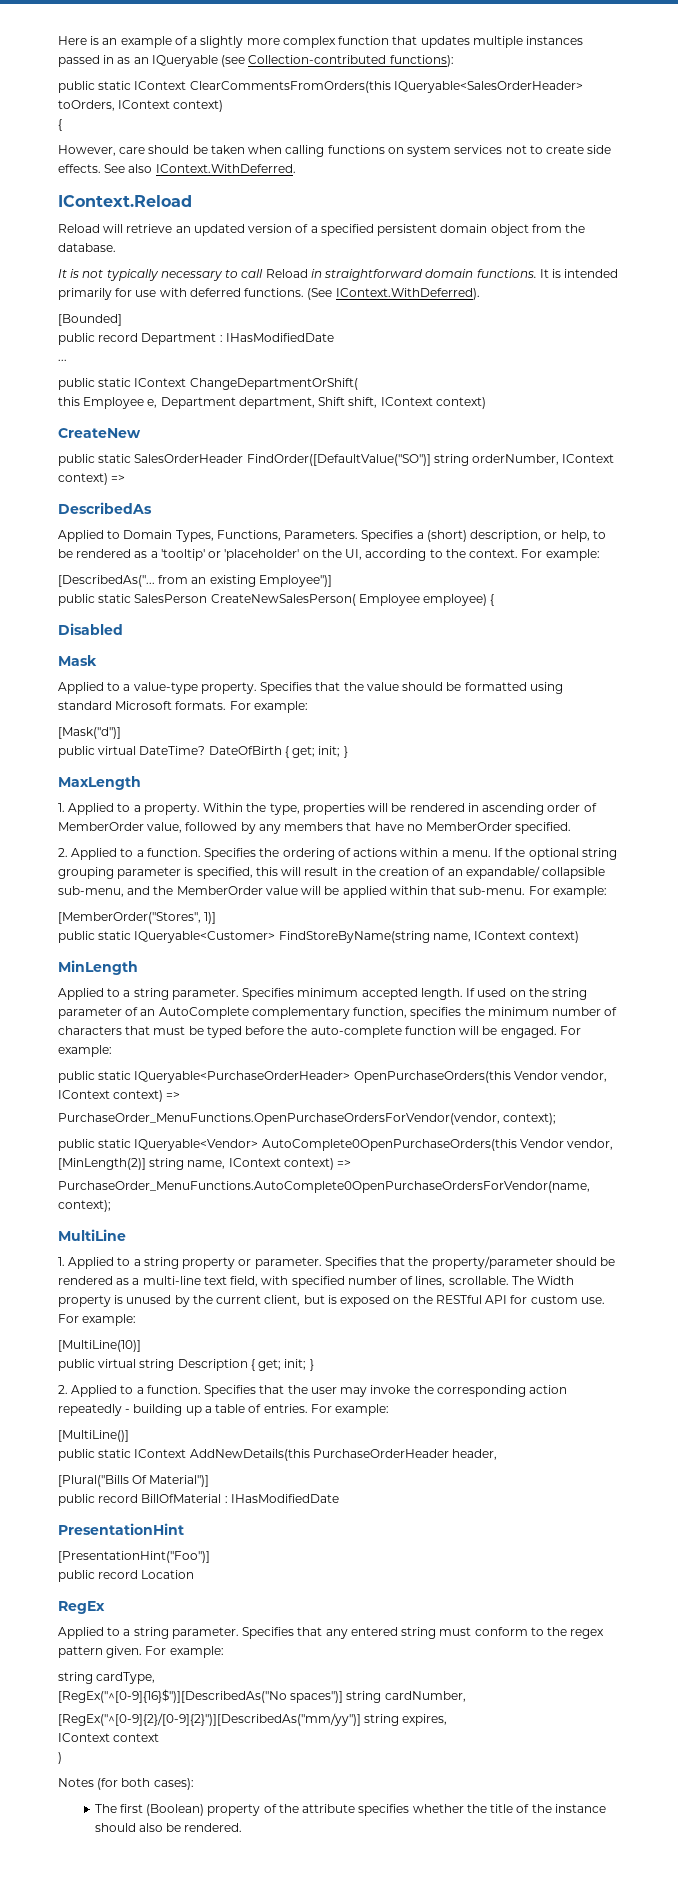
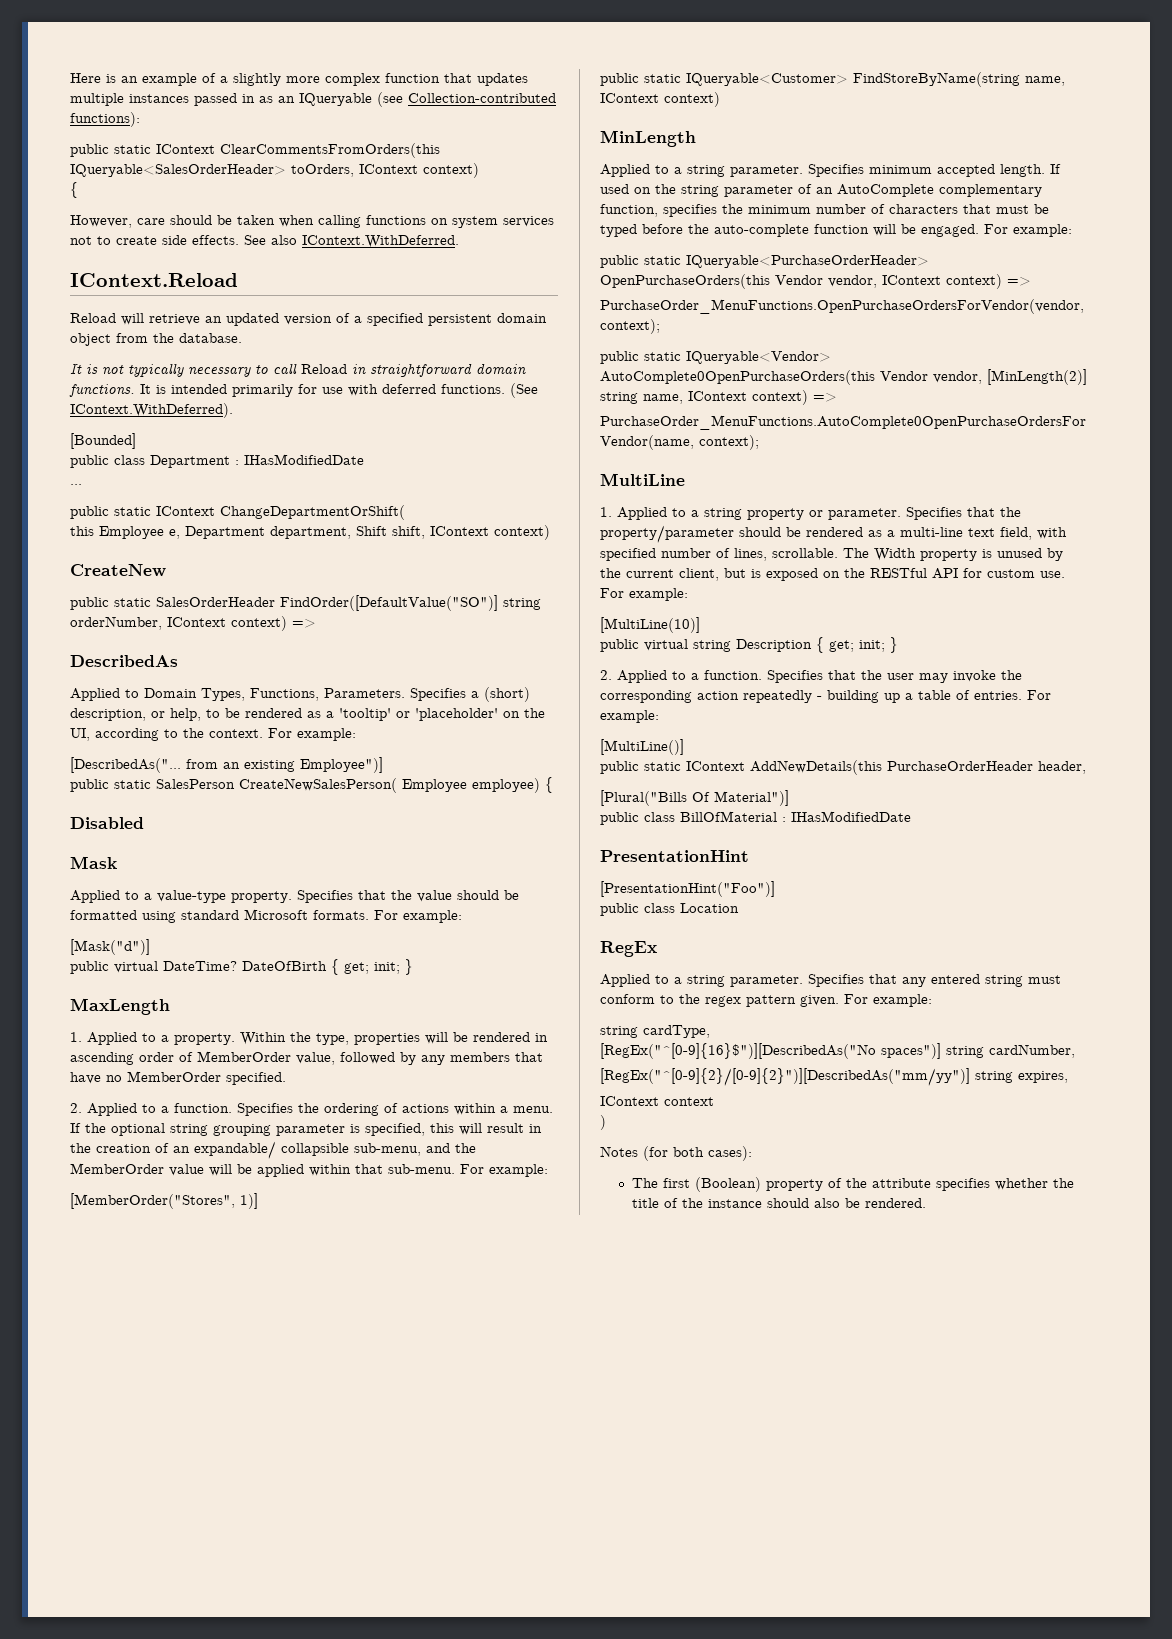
- public record Department : IHasModifiedDate
+ public class Department : IHasModifiedDate
- public record BillOfMaterial : IHasModifiedDate
+ public class BillOfMaterial : IHasModifiedDate
- public record Location
+ public class Location

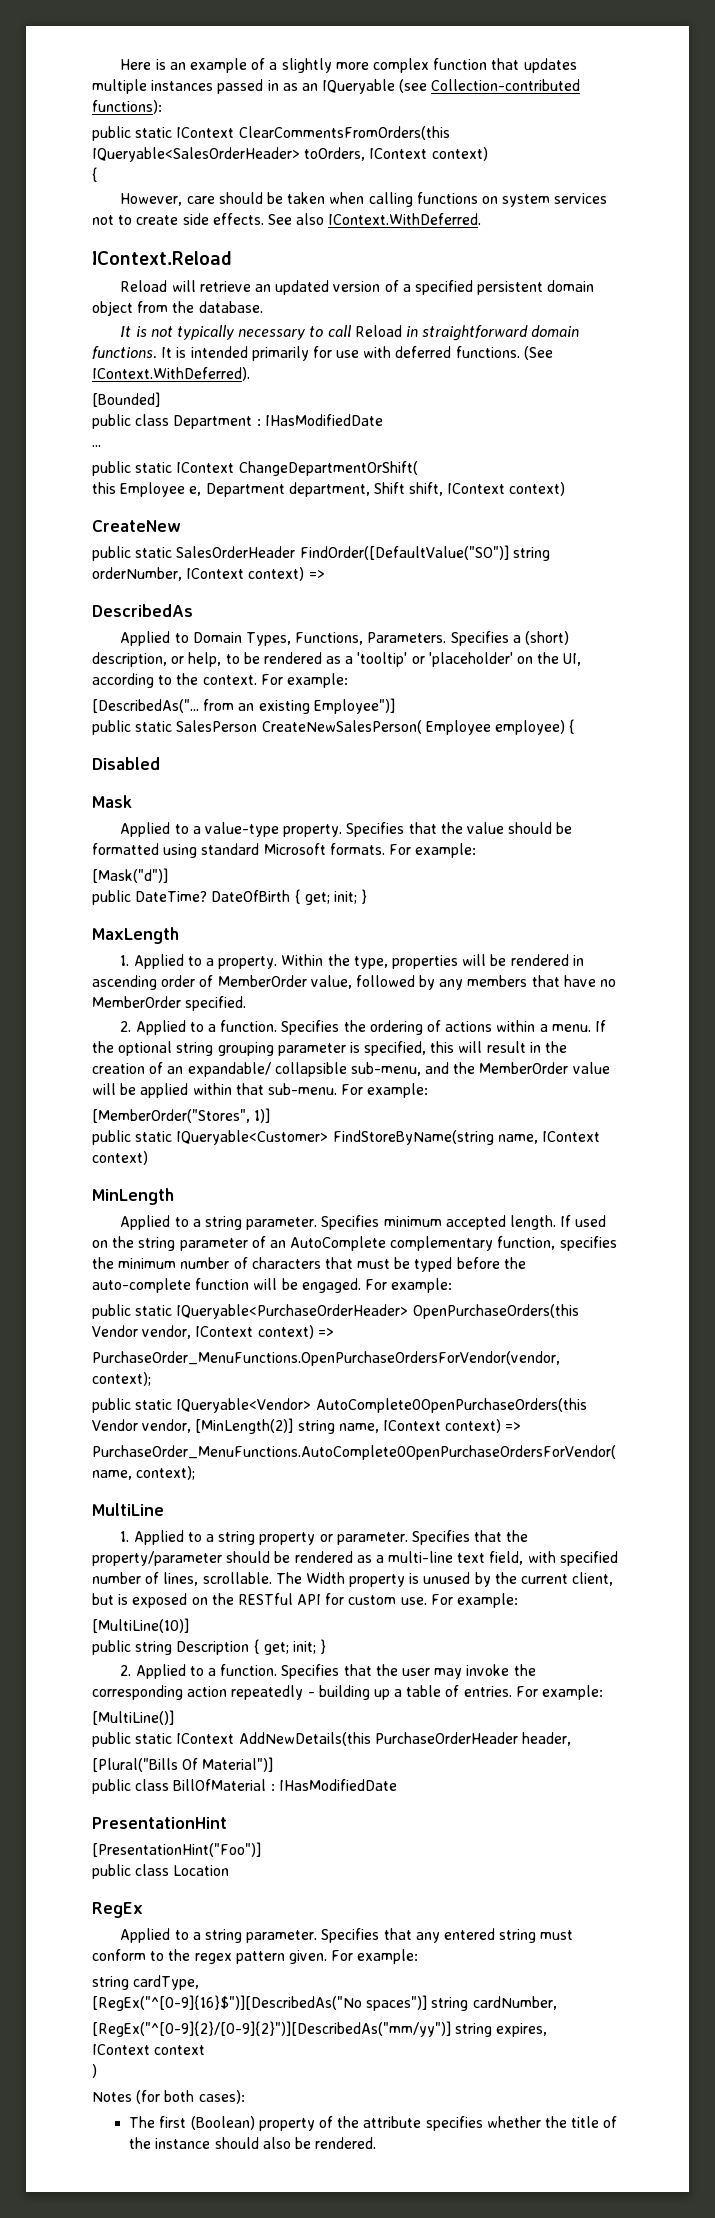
- public virtual DateTime?
+ public DateTime?
- public virtual string Description { get; init; }
+ public string Description { get; init; }

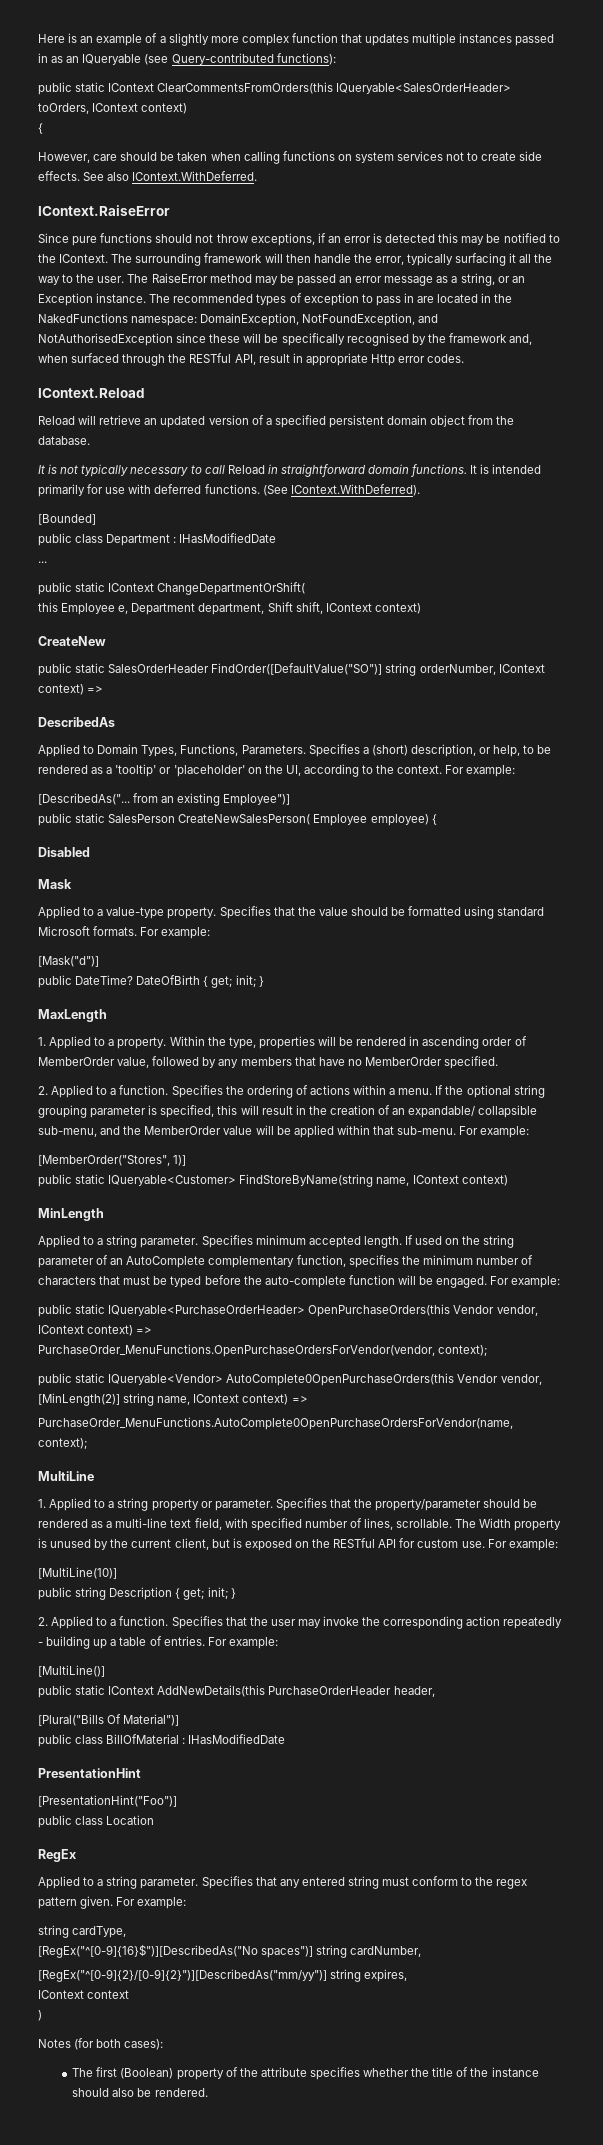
- Here is an example of a slightly more complex function that updates multiple instances passed in as an IQueryable (see Collection-contributed functions):
+ Here is an example of a slightly more complex function that updates multiple instances passed in as an IQueryable (see Query-contributed functions):
+ IContext.RaiseError
+ Since pure functions should not throw exceptions, if an error is detected this may be notified to the IContext. The surrounding framework will then handle the error, typically surfacing it all the way to the user. The RaiseError method may be passed an error message as a string, or an Exception instance. The recommended types of exception to pass in are located in the NakedFunctions namespace: DomainException, NotFoundException, and NotAuthorisedException since these will be specifically recognised by the framework and, when surfaced through the RESTful API, result in appropriate Http error codes.

